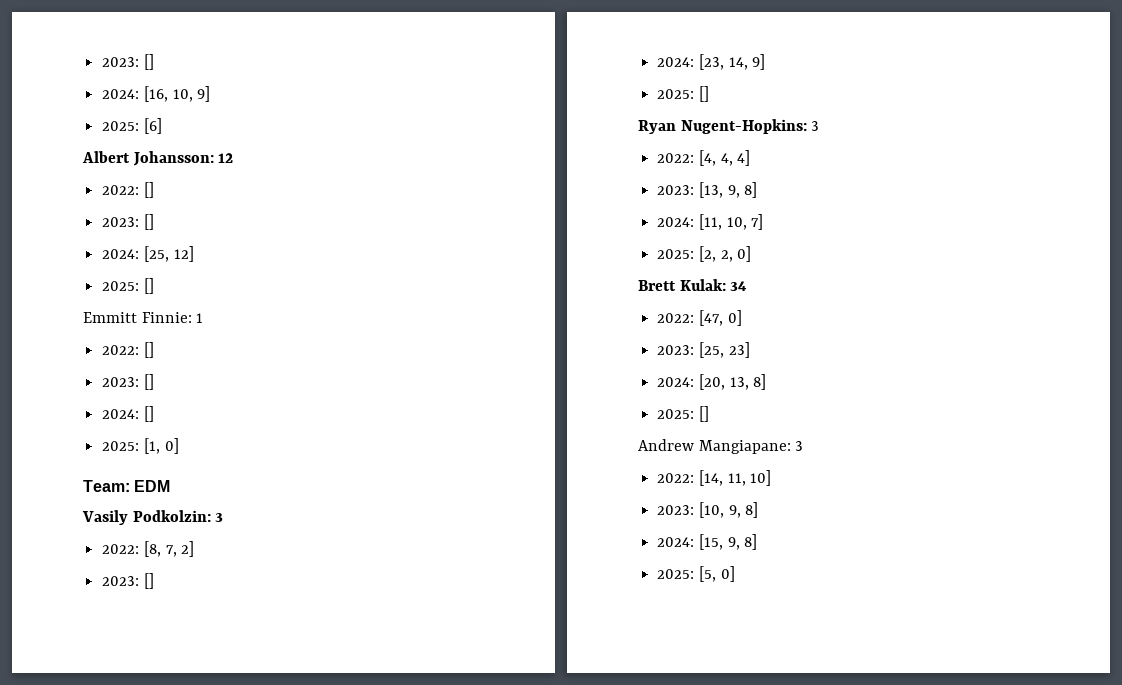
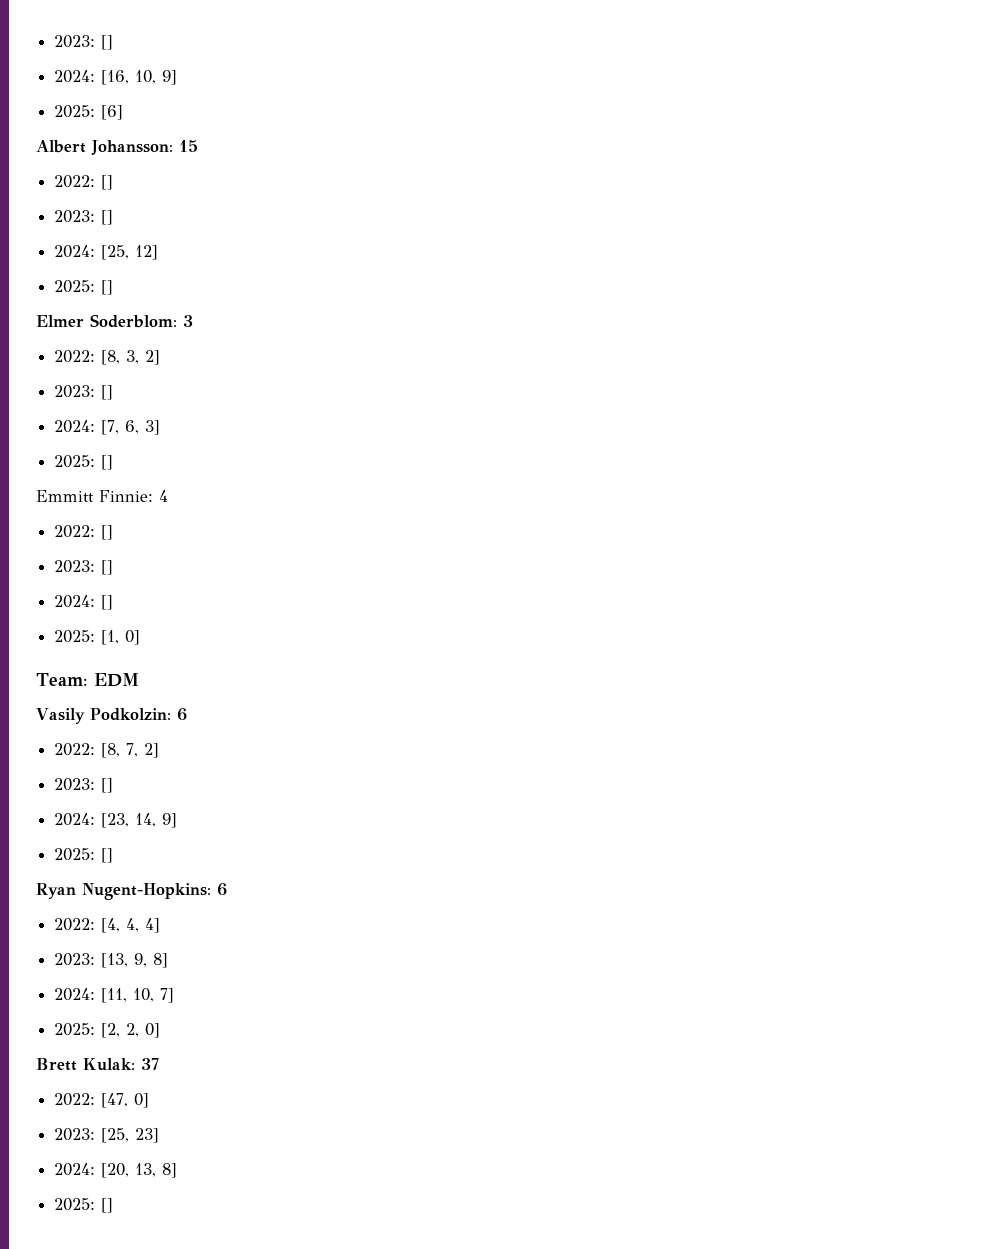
- Albert Johansson: 12
+ Albert Johansson: 15
+ Elmer Soderblom: 3
+ 2022: [8, 3, 2]
+ 2023: []
+ 2024: [7, 6, 3]
+ 2025: []
- Emmitt Finnie: 1
+ Emmitt Finnie: 4
- Vasily Podkolzin: 3
+ Vasily Podkolzin: 6
- Ryan Nugent-Hopkins: 3
+ Ryan Nugent-Hopkins: 6
- Brett Kulak: 34
+ Brett Kulak: 37
- Andrew Mangiapane: 3
- 2022: [14, 11, 10]
- 2023: [10, 9, 8]
- 2024: [15, 9, 8]
- 2025: [5, 0]

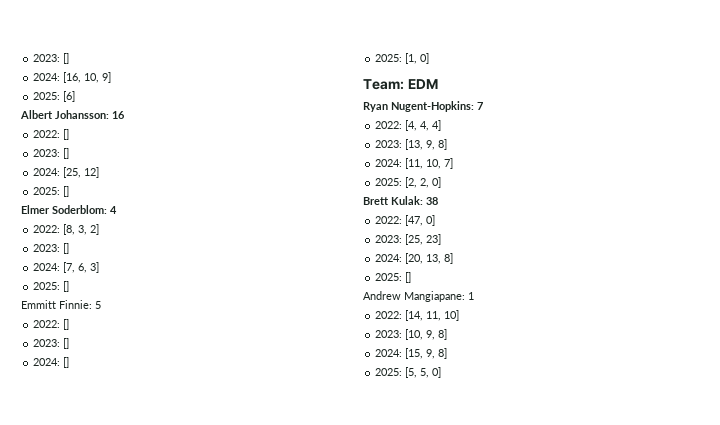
- Albert Johansson: 15
+ Albert Johansson: 16
- Elmer Soderblom: 3
+ Elmer Soderblom: 4
- Emmitt Finnie: 4
+ Emmitt Finnie: 5
- Vasily Podkolzin: 6
- 2022: [8, 7, 2]
- 2023: []
- 2024: [23, 14, 9]
- 2025: []
- Ryan Nugent-Hopkins: 6
+ Ryan Nugent-Hopkins: 7
- Brett Kulak: 37
+ Brett Kulak: 38
+ Andrew Mangiapane: 1
+ 2022: [14, 11, 10]
+ 2023: [10, 9, 8]
+ 2024: [15, 9, 8]
+ 2025: [5, 5, 0]

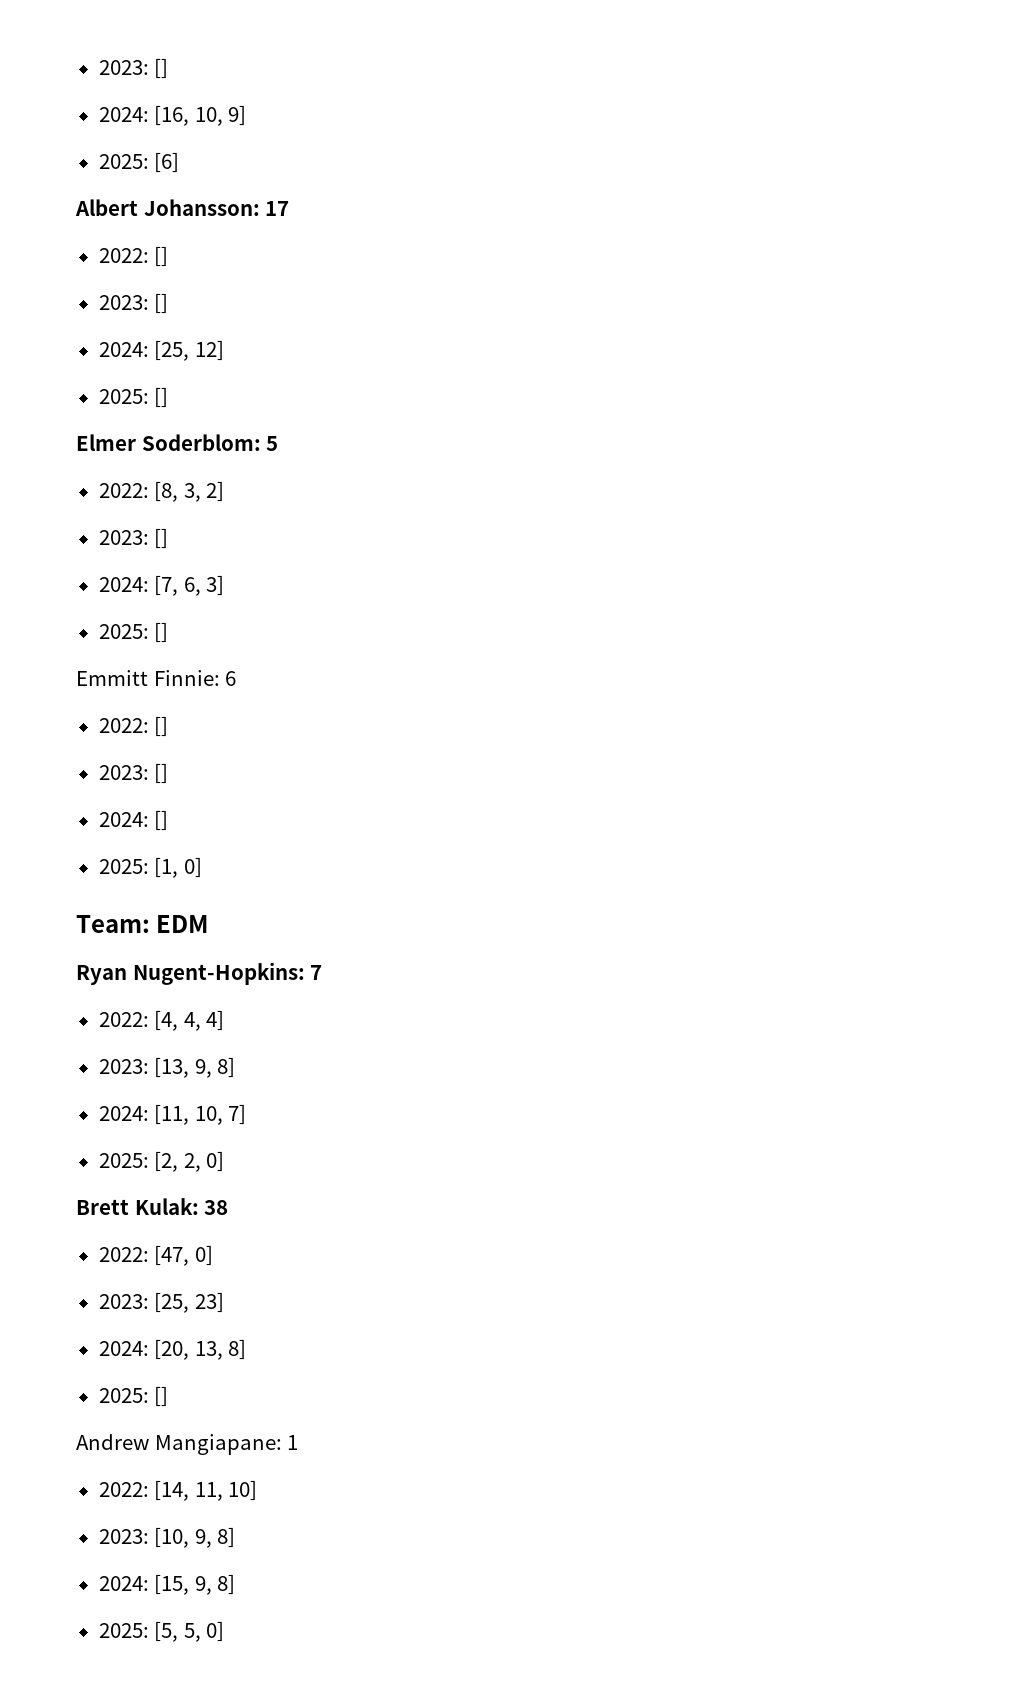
- Albert Johansson: 16
+ Albert Johansson: 17
- Elmer Soderblom: 4
+ Elmer Soderblom: 5
- Emmitt Finnie: 5
+ Emmitt Finnie: 6

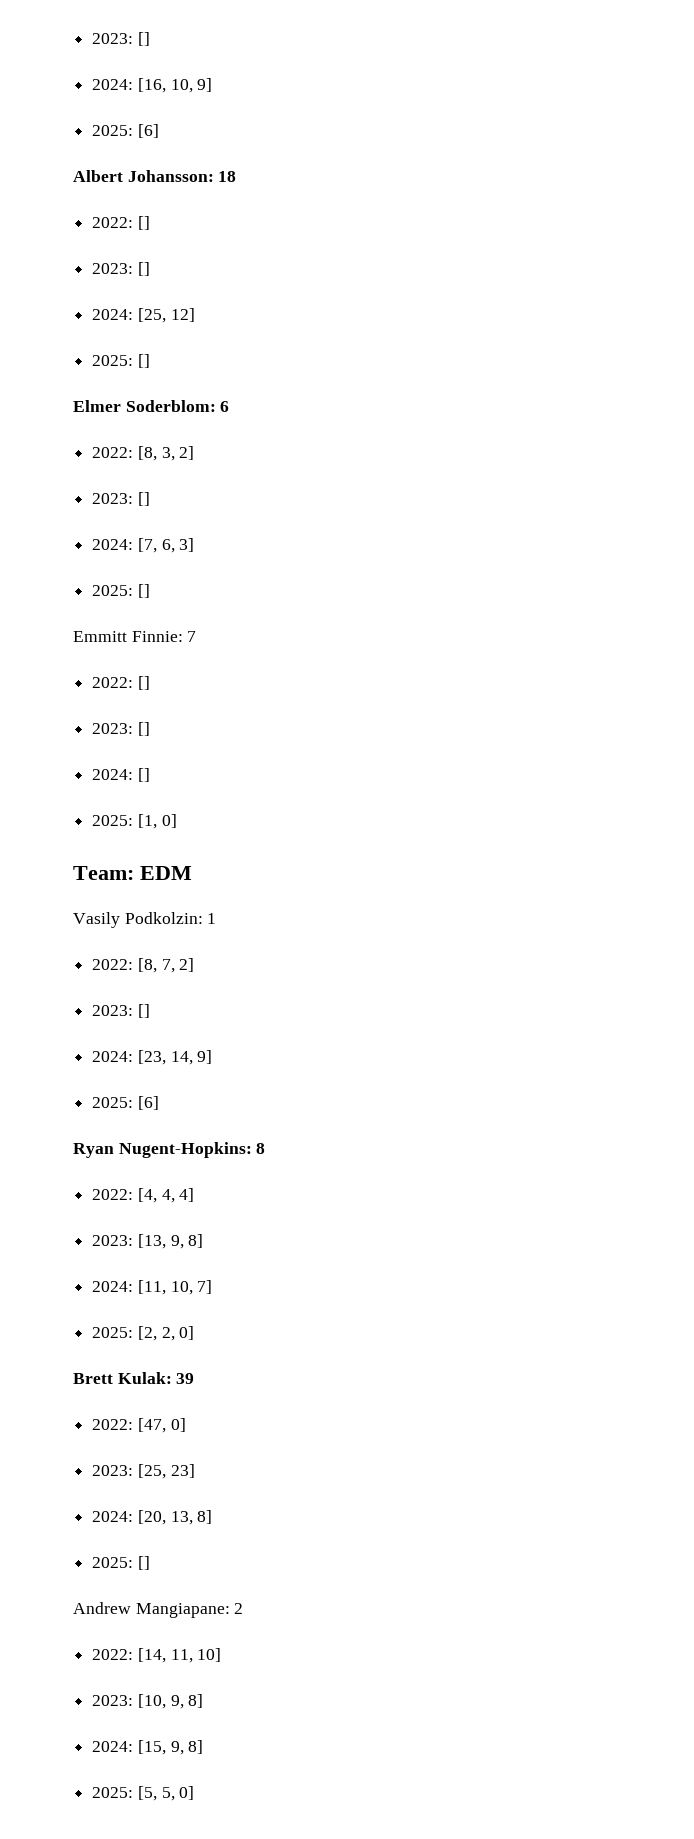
- Albert Johansson: 17
+ Albert Johansson: 18
- Elmer Soderblom: 5
+ Elmer Soderblom: 6
- Emmitt Finnie: 6
+ Emmitt Finnie: 7
+ Vasily Podkolzin: 1
+ 2022: [8, 7, 2]
+ 2023: []
+ 2024: [23, 14, 9]
+ 2025: [6]
- Ryan Nugent-Hopkins: 7
+ Ryan Nugent-Hopkins: 8
- Brett Kulak: 38
+ Brett Kulak: 39
- Andrew Mangiapane: 1
+ Andrew Mangiapane: 2

